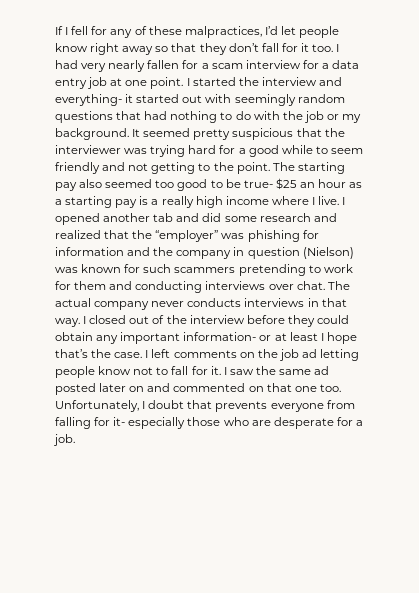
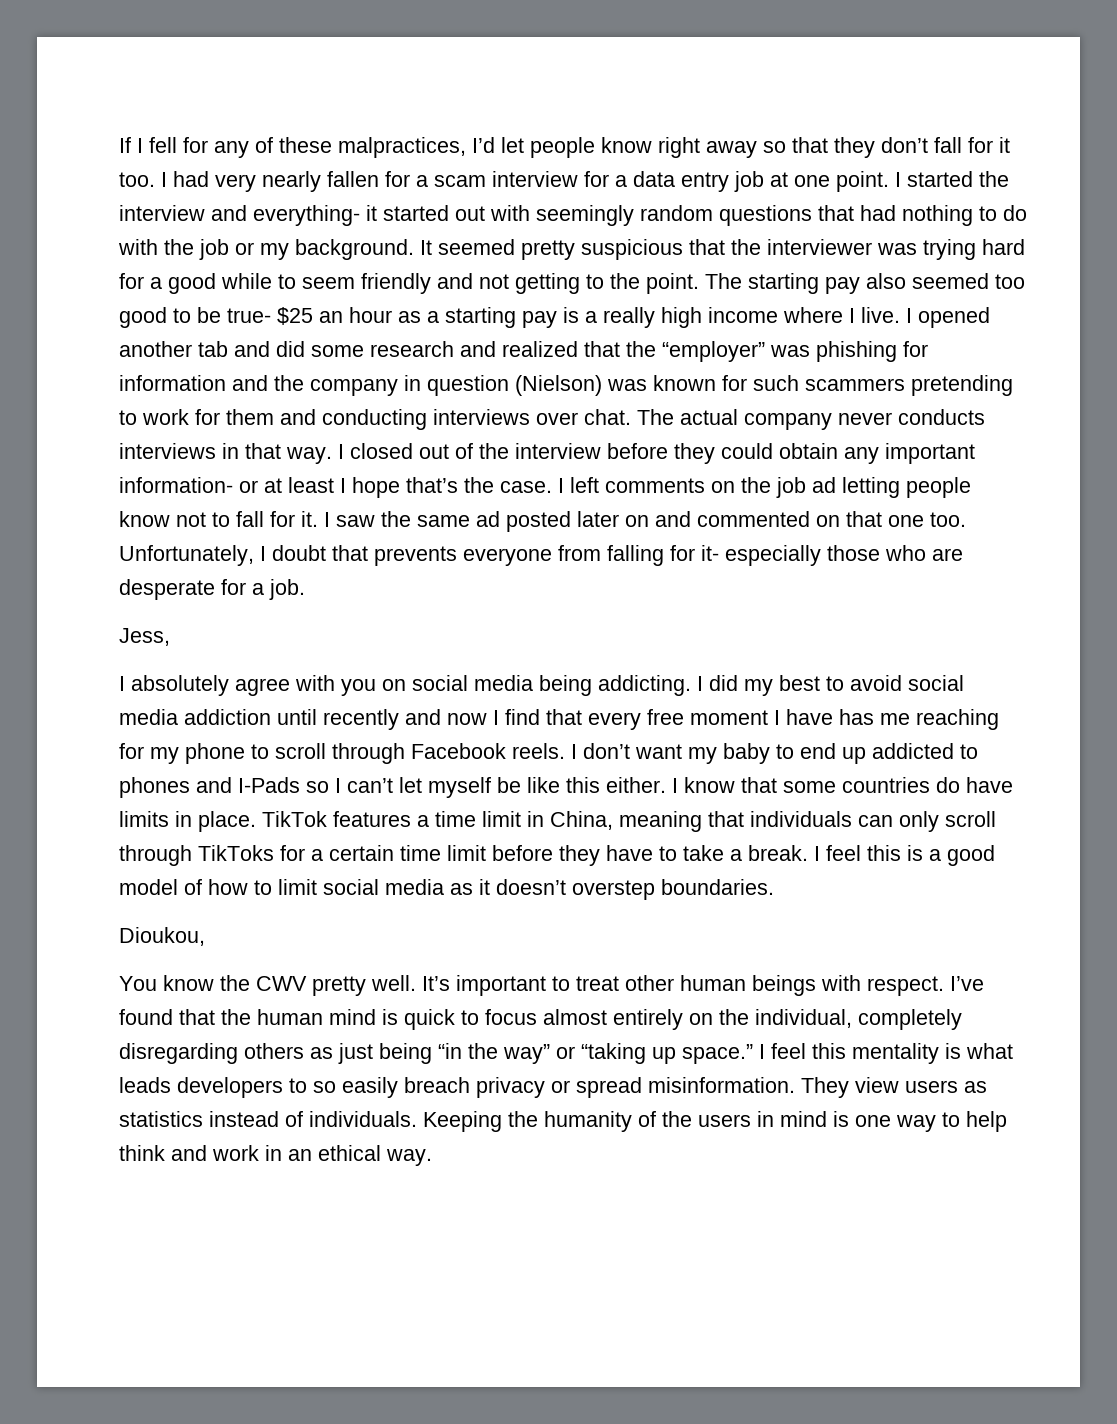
+ Jess,
+ I absolutely agree with you on social media being addicting. I did my best to avoid social media addiction until recently and now I find that every free moment I have has me reaching for my phone to scroll through Facebook reels. I don’t want my baby to end up addicted to phones and I-Pads so I can’t let myself be like this either. I know that some countries do have limits in place. TikTok features a time limit in China, meaning that individuals can only scroll through TikToks for a certain time limit before they have to take a break. I feel this is a good model of how to limit social media as it doesn’t overstep boundaries.
+ Dioukou,
+ You know the CWV pretty well. It’s important to treat other human beings with respect. I’ve found that the human mind is quick to focus almost entirely on the individual, completely disregarding others as just being “in the way” or “taking up space.” I feel this mentality is what leads developers to so easily breach privacy or spread misinformation. They view users as statistics instead of individuals. Keeping the humanity of the users in mind is one way to help think and work in an ethical way.

